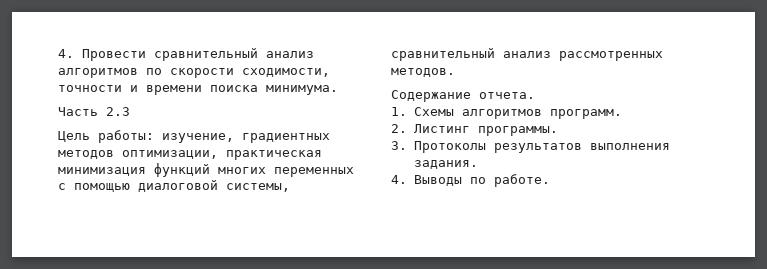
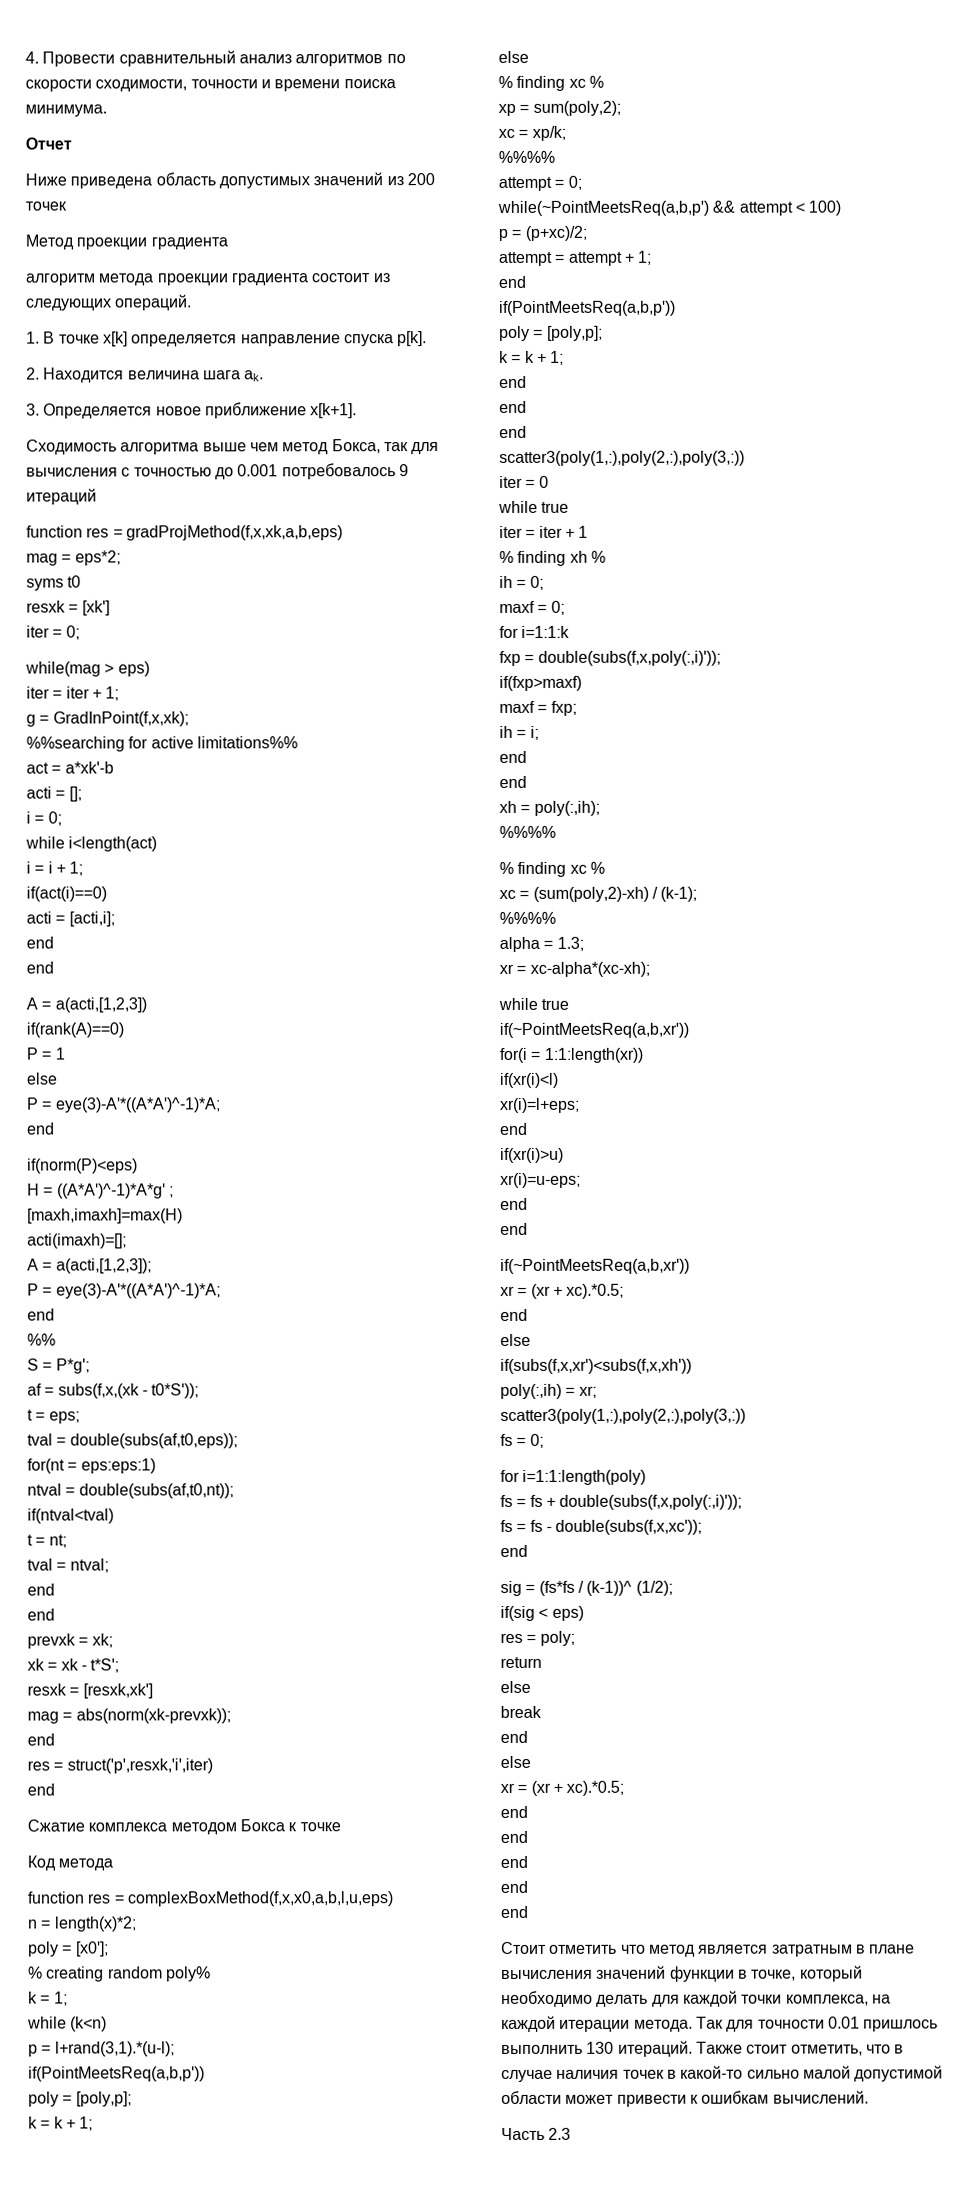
+ Отчет
+ Ниже приведена область допустимых значений из 200 точек
+ Метод проекции градиента
+ алгоритм метода проекции градиента состоит из следующих операций.
+ 1. В точке х[k] определяется направление спуска р[k].
+ 2. Находится величина шага аk.
+ 3. Определяется новое приближение х[k+1].
+ Сходимость алгоритма выше чем метод Бокса, так для вычисления с точностью до 0.001 потребовалось 9 итераций
+ function res = gradProjMethod(f,x,xk,a,b,eps)
+ mag = eps*2;
+ syms t0
+ resxk = [xk']
+ iter = 0;
+ while(mag > eps)
+ iter = iter + 1;
+ g = GradInPoint(f,x,xk);
+ %%searching for active limitations%%
+ act = a*xk'-b
+ acti = [];
+ i = 0;
+ while i<length(act)
+ i = i + 1;
+ if(act(i)==0)
+ acti = [acti,i];
+ end
+ end
+ A = a(acti,[1,2,3])
+ if(rank(A)==0)
+ P = 1
+ else
+ P = eye(3)-A'*((A*A')^-1)*A;
+ end
+ if(norm(P)<eps)
+ H = ((A*A')^-1)*A*g' ;
+ [maxh,imaxh]=max(H)
+ acti(imaxh)=[];
+ A = a(acti,[1,2,3]);
+ P = eye(3)-A'*((A*A')^-1)*A;
+ end
+ %%
+ S = P*g';
+ af = subs(f,x,(xk - t0*S'));
+ t = eps;
+ tval = double(subs(af,t0,eps));
+ for(nt = eps:eps:1)
+ ntval = double(subs(af,t0,nt));
+ if(ntval<tval)
+ t = nt;
+ tval = ntval;
+ end
+ end
+ prevxk = xk;
+ xk = xk - t*S';
+ resxk = [resxk,xk']
+ mag = abs(norm(xk-prevxk));
+ end
+ res = struct('p',resxk,'i',iter)
+ end
+ Сжатие комплекса методом Бокса к точке
+ Код метода
+ function res = complexBoxMethod(f,x,x0,a,b,l,u,eps)
+ n = length(x)*2;
+ poly = [x0'];
+ % creating random poly%
+ k = 1;
+ while (k<n)
+ p = l+rand(3,1).*(u-l);
+ if(PointMeetsReq(a,b,p'))
+ poly = [poly,p];
+ k = k + 1;
+ else
+ % finding xc %
+ xp = sum(poly,2);
+ xc = xp/k;
+ %%%%
+ attempt = 0;
+ while(~PointMeetsReq(a,b,p') && attempt < 100)
+ p = (p+xc)/2;
+ attempt = attempt + 1;
+ end
+ if(PointMeetsReq(a,b,p'))
+ poly = [poly,p];
+ k = k + 1;
+ end
+ end
+ end
+ scatter3(poly(1,:),poly(2,:),poly(3,:))
+ iter = 0
+ while true
+ iter = iter + 1
+ % finding xh %
+ ih = 0;
+ maxf = 0;
+ for i=1:1:k
+ fxp = double(subs(f,x,poly(:,i)'));
+ if(fxp>maxf)
+ maxf = fxp;
+ ih = i;
+ end
+ end
+ xh = poly(:,ih);
+ %%%%
+ % finding xc %
+ xc = (sum(poly,2)-xh) / (k-1);
+ %%%%
+ alpha = 1.3;
+ xr = xc-alpha*(xc-xh);
+ while true
+ if(~PointMeetsReq(a,b,xr'))
+ for(i = 1:1:length(xr))
+ if(xr(i)<l)
+ xr(i)=l+eps;
+ end
+ if(xr(i)>u)
+ xr(i)=u-eps;
+ end
+ end
+ if(~PointMeetsReq(a,b,xr'))
+ xr = (xr + xc).*0.5;
+ end
+ else
+ if(subs(f,x,xr')<subs(f,x,xh'))
+ poly(:,ih) = xr;
+ scatter3(poly(1,:),poly(2,:),poly(3,:))
+ fs = 0;
+ for i=1:1:length(poly)
+ fs = fs + double(subs(f,x,poly(:,i)'));
+ fs = fs - double(subs(f,x,xc'));
+ end
+ sig = (fs*fs / (k-1))^ (1/2);
+ if(sig < eps)
+ res = poly;
+ return
+ else
+ break
+ end
+ else
+ xr = (xr + xc).*0.5;
+ end
+ end
+ end
+ end
+ end
+ Стоит отметить что метод является затратным в плане вычисления значений функции в точке, который необходимо делать для каждой точки комплекса, на каждой итерации метода. Так для точности 0.01 пришлось выполнить 130 итераций. Также стоит отметить, что в случае наличия точек в какой-то сильно малой допустимой области может привести к ошибкам вычислений.
  Часть 2.3
- Цель работы: изучение, градиентных методов оптимизации, практическая минимизация функций многих переменных с помощью диалоговой системы, сравнительный анализ рассмотренных методов.
- Содержание отчета.
- 1. Схемы алгоритмов программ.
- 2. Листинг программы.
- 3. Протоколы результатов выполнения задания.
- 4. Выводы по работе.

